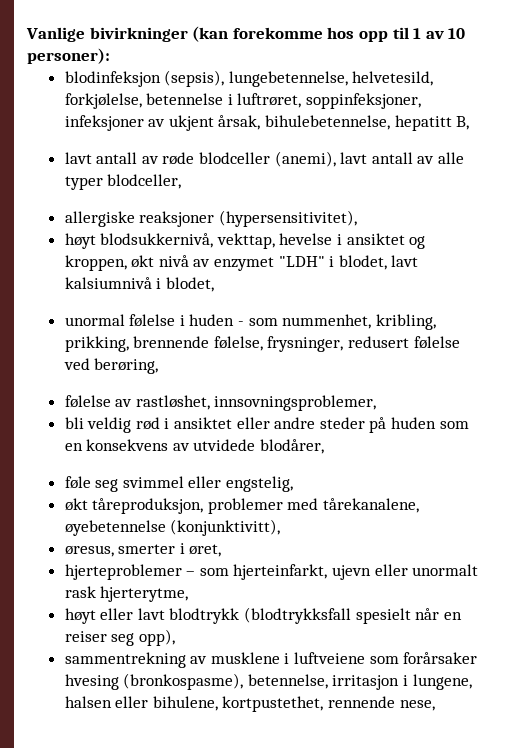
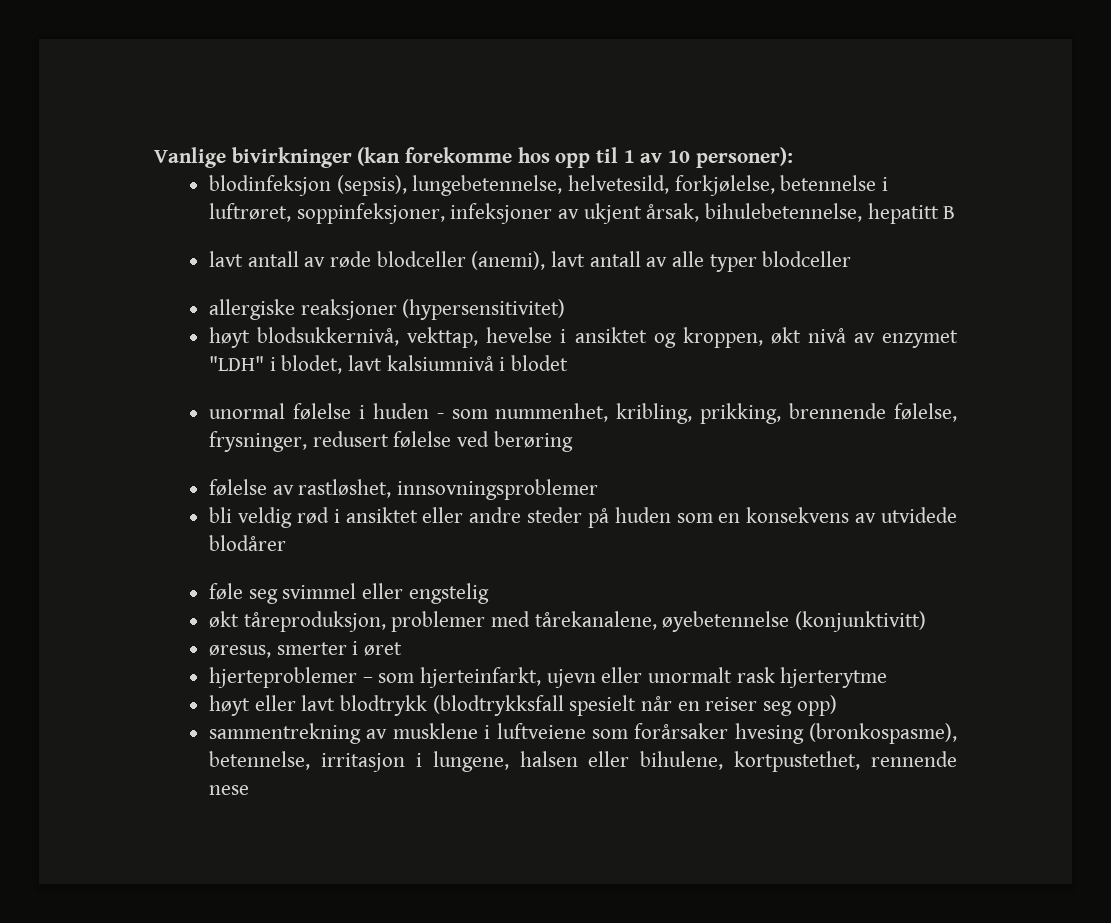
- blodinfeksjon (sepsis), lungebetennelse, helvetesild, forkjølelse, betennelse i luftrøret, soppinfeksjoner, infeksjoner av ukjent årsak, bihulebetennelse, hepatitt B,
+ blodinfeksjon (sepsis), lungebetennelse, helvetesild, forkjølelse, betennelse i luftrøret, soppinfeksjoner, infeksjoner av ukjent årsak, bihulebetennelse, hepatitt B
- lavt antall av røde blodceller (anemi), lavt antall av alle typer blodceller,
+ lavt antall av røde blodceller (anemi), lavt antall av alle typer blodceller
- allergiske reaksjoner (hypersensitivitet),
+ allergiske reaksjoner (hypersensitivitet)
- høyt blodsukkernivå, vekttap, hevelse i ansiktet og kroppen, økt nivå av enzymet "LDH" i blodet, lavt kalsiumnivå i blodet,
+ høyt blodsukkernivå, vekttap, hevelse i ansiktet og kroppen, økt nivå av enzymet "LDH" i blodet, lavt kalsiumnivå i blodet
- unormal følelse i huden - som nummenhet, kribling, prikking, brennende følelse, frysninger, redusert følelse ved berøring,
+ unormal følelse i huden - som nummenhet, kribling, prikking, brennende følelse, frysninger, redusert følelse ved berøring
- følelse av rastløshet, innsovningsproblemer,
+ følelse av rastløshet, innsovningsproblemer
- bli veldig rød i ansiktet eller andre steder på huden som en konsekvens av utvidede blodårer,
+ bli veldig rød i ansiktet eller andre steder på huden som en konsekvens av utvidede blodårer
- føle seg svimmel eller engstelig,
+ føle seg svimmel eller engstelig
- økt tåreproduksjon, problemer med tårekanalene, øyebetennelse (konjunktivitt),
+ økt tåreproduksjon, problemer med tårekanalene, øyebetennelse (konjunktivitt)
- øresus, smerter i øret,
+ øresus, smerter i øret
- hjerteproblemer – som hjerteinfarkt, ujevn eller unormalt rask hjerterytme,
+ hjerteproblemer – som hjerteinfarkt, ujevn eller unormalt rask hjerterytme
- høyt eller lavt blodtrykk (blodtrykksfall spesielt når en reiser seg opp),
+ høyt eller lavt blodtrykk (blodtrykksfall spesielt når en reiser seg opp)
- sammentrekning av musklene i luftveiene som forårsaker hvesing (bronkospasme), betennelse, irritasjon i lungene, halsen eller bihulene, kortpustethet, rennende nese,
+ sammentrekning av musklene i luftveiene som forårsaker hvesing (bronkospasme), betennelse, irritasjon i lungene, halsen eller bihulene, kortpustethet, rennende nese

